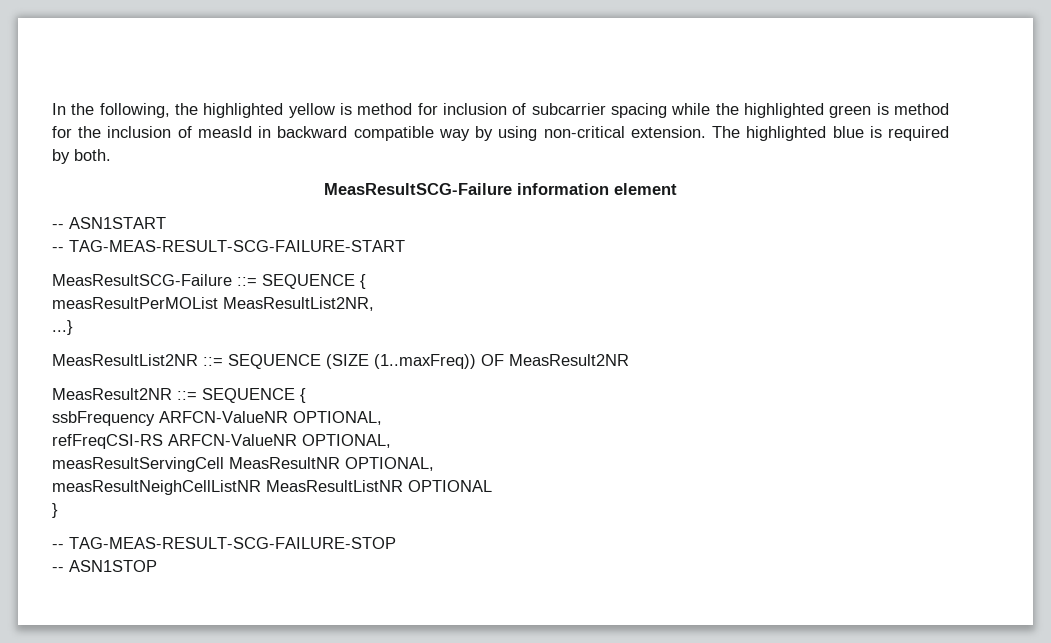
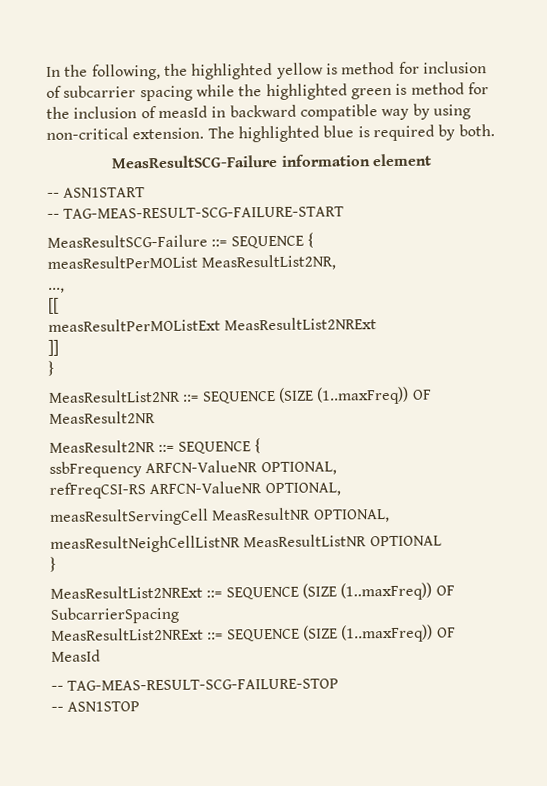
- ...}
+ ...,
+ [[
+ measResultPerMOListExt MeasResultList2NRExt
+ ]]
+ }
+ MeasResultList2NRExt ::= SEQUENCE (SIZE (1..maxFreq)) OF SubcarrierSpacing
+ MeasResultList2NRExt ::= SEQUENCE (SIZE (1..maxFreq)) OF MeasId

